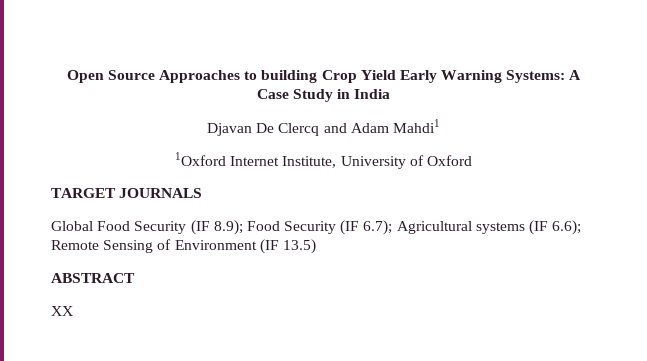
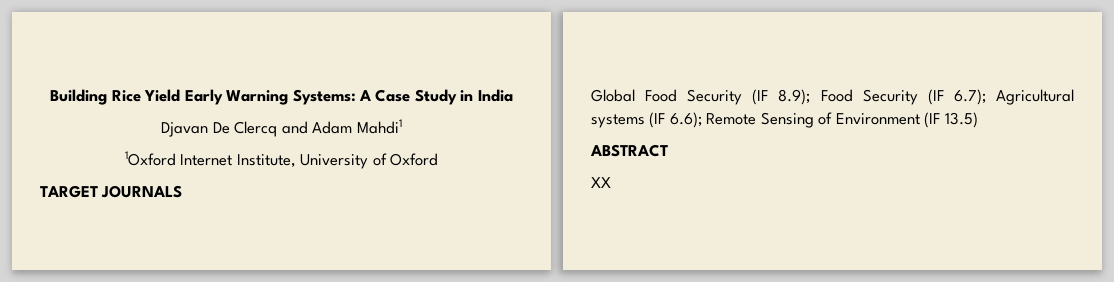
- Open Source Approaches to building Crop Yield Early Warning Systems: A Case Study in India
+ Building Rice Yield Early Warning Systems: A Case Study in India

